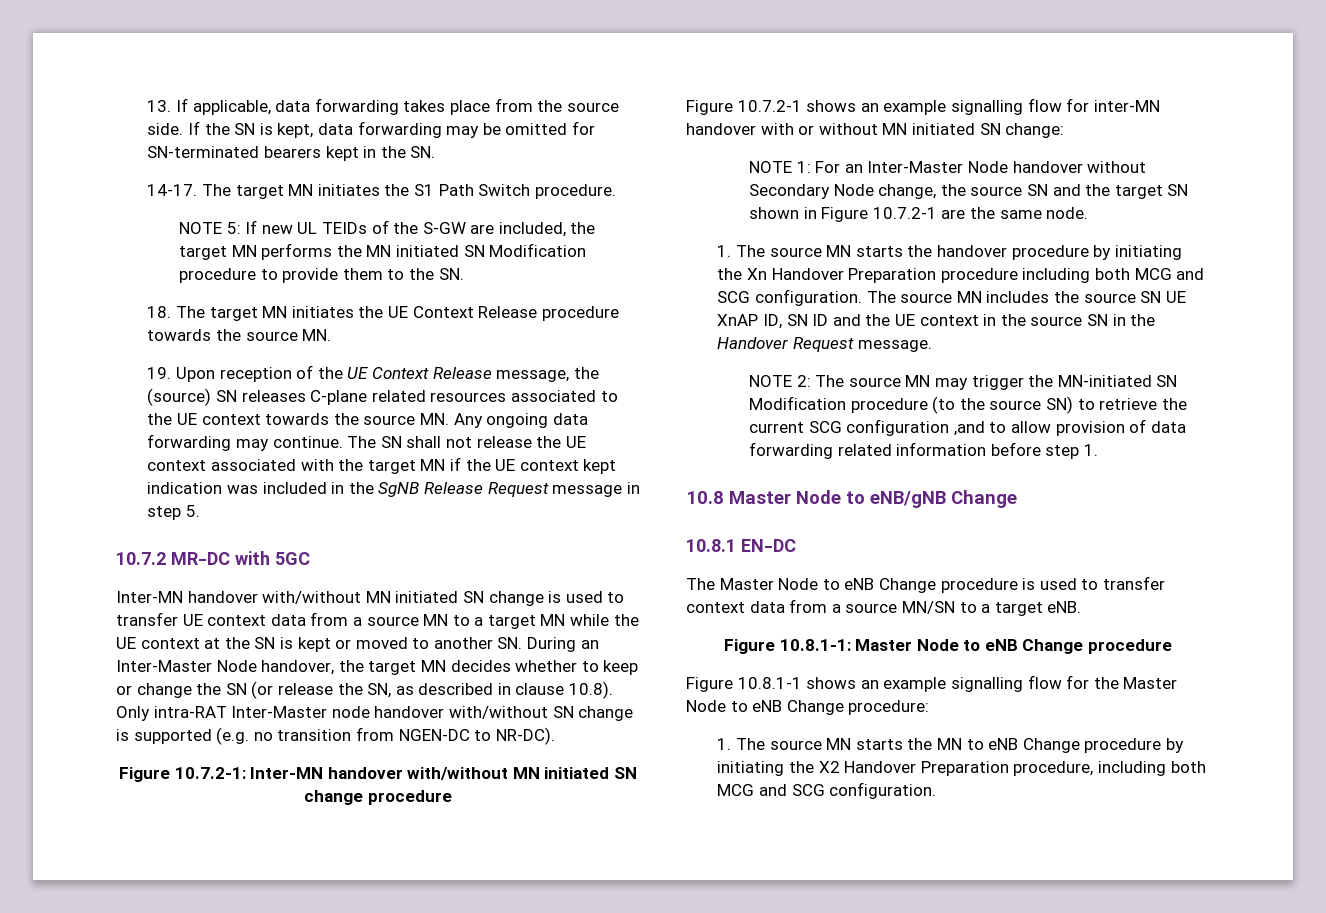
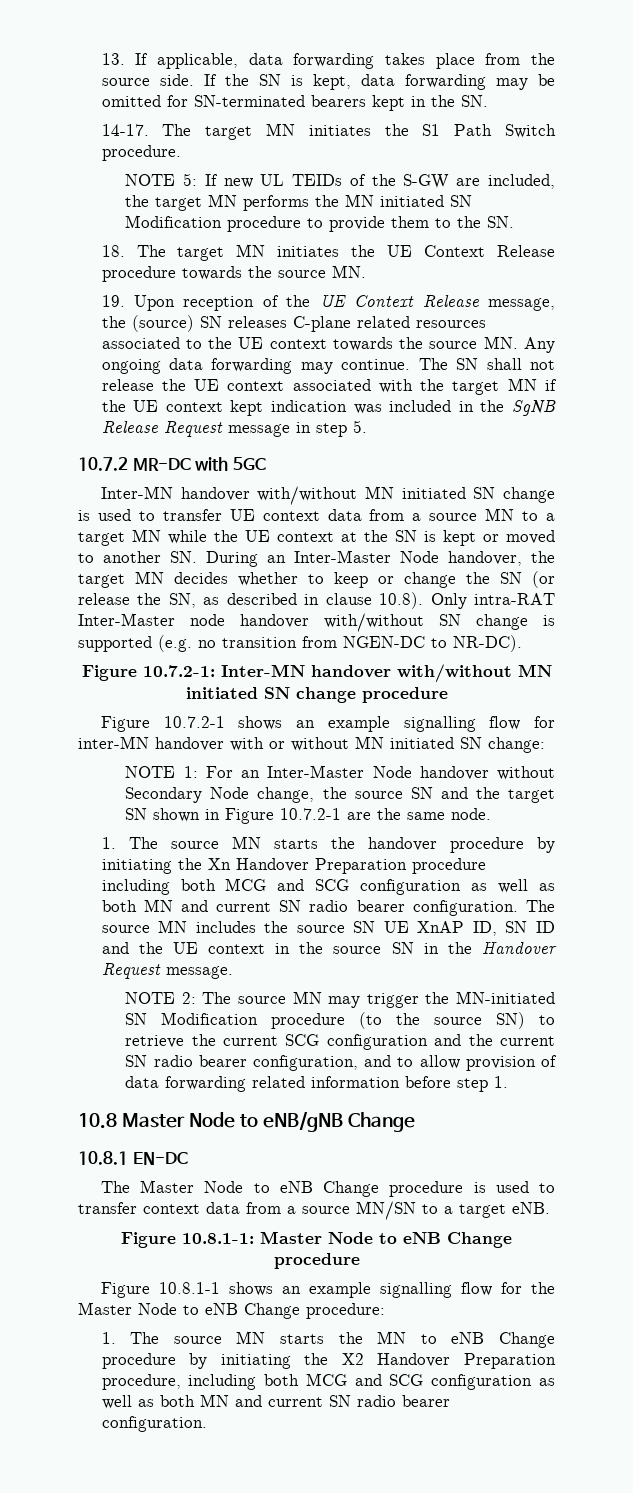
- 1. The source MN starts the handover procedure by initiating the Xn Handover Preparation procedure including both MCG and SCG configuration.
+ 1. The source MN starts the handover procedure by initiating the Xn Handover Preparation procedure including both MCG and SCG configuration as well as both MN and current SN radio bearer configuration.
- NOTE 2: The source MN may trigger the MN-initiated SN Modification procedure (to the source SN) to retrieve the current SCG configuration ,and to allow provision of data forwarding related information before step 1.
+ NOTE 2: The source MN may trigger the MN-initiated SN Modification procedure (to the source SN) to retrieve the current SCG configuration and the current SN radio bearer configuration, and to allow provision of data forwarding related information before step 1.
- 1. The source MN starts the MN to eNB Change procedure by initiating the X2 Handover Preparation procedure, including both MCG and SCG configuration.
+ 1. The source MN starts the MN to eNB Change procedure by initiating the X2 Handover Preparation procedure, including both MCG and SCG configuration as well as both MN and current SN radio bearer configuration.

